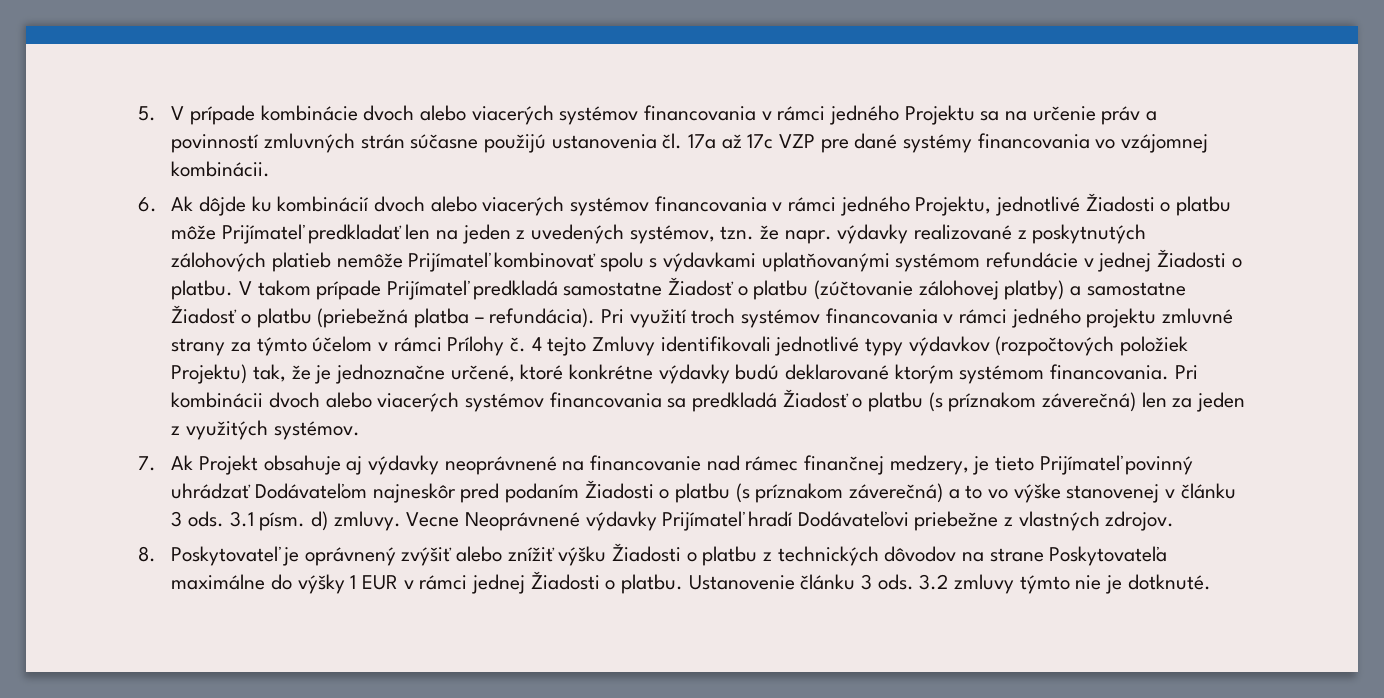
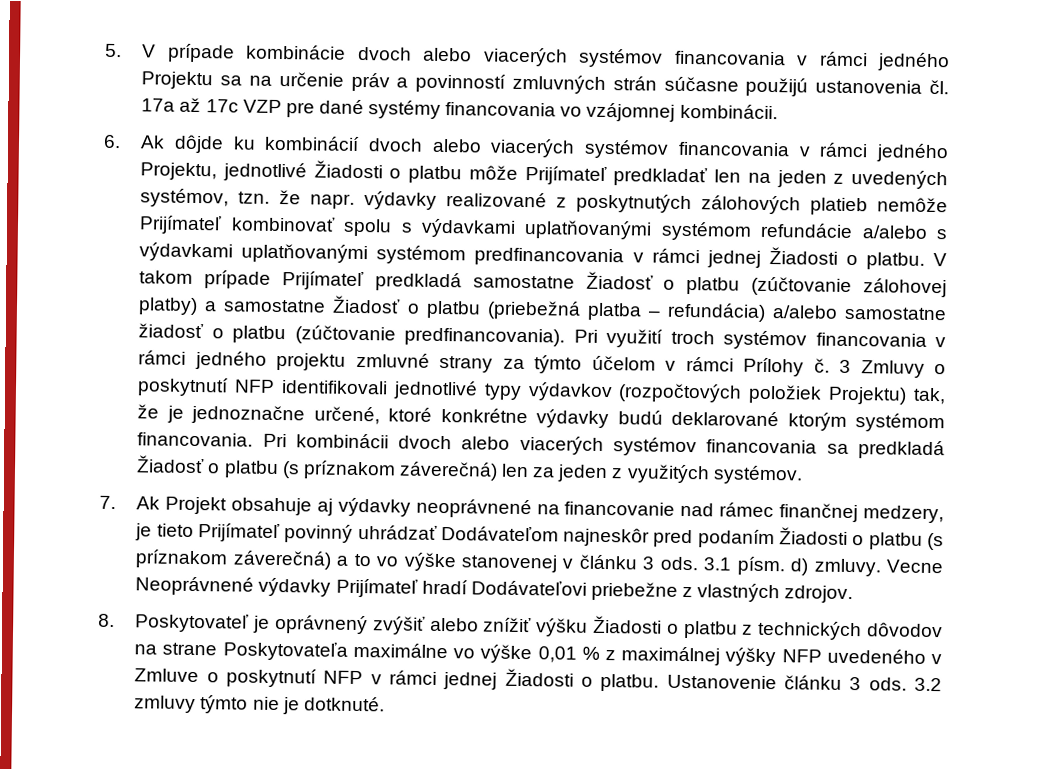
- 6. Ak dôjde ku kombinácií dvoch alebo viacerých systémov financovania v rámci jedného Projektu, jednotlivé Žiadosti o platbu môže Prijímateľ predkladať len na jeden z uvedených systémov, tzn. že napr. výdavky realizované z poskytnutých zálohových platieb nemôže Prijímateľ kombinovať spolu s výdavkami uplatňovanými systémom refundácie v jednej Žiadosti o platbu.
+ 6. Ak dôjde ku kombinácií dvoch alebo viacerých systémov financovania v rámci jedného Projektu, jednotlivé Žiadosti o platbu môže Prijímateľ predkladať len na jeden z uvedených systémov, tzn. že napr. výdavky realizované z poskytnutých zálohových platieb nemôže Prijímateľ kombinovať spolu s výdavkami uplatňovanými systémom refundácie a/alebo s výdavkami uplatňovanými systémom predfinancovania v rámci jednej Žiadosti o platbu.
- V takom prípade Prijímateľ predkladá samostatne Žiadosť o platbu (zúčtovanie zálohovej platby) a samostatne Žiadosť o platbu (priebežná platba – refundácia).
+ V takom prípade Prijímateľ predkladá samostatne Žiadosť o platbu (zúčtovanie zálohovej platby) a samostatne Žiadosť o platbu (priebežná platba – refundácia) a/alebo samostatne žiadosť o platbu (zúčtovanie predfinancovania).
- 4 tejto Zmluvy identifikovali jednotlivé typy výdavkov (rozpočtových položiek Projektu) tak, že je jednoznačne určené, ktoré konkrétne výdavky budú deklarované ktorým systémom financovania.
+ 3 Zmluvy o poskytnutí NFP identifikovali jednotlivé typy výdavkov (rozpočtových položiek Projektu) tak, že je jednoznačne určené, ktoré konkrétne výdavky budú deklarované ktorým systémom financovania.
- 8. Poskytovateľ je oprávnený zvýšiť alebo znížiť výšku Žiadosti o platbu z technických dôvodov na strane Poskytovateľa maximálne do výšky 1 EUR v rámci jednej Žiadosti o platbu.
+ 8. Poskytovateľ je oprávnený zvýšiť alebo znížiť výšku Žiadosti o platbu z technických dôvodov na strane Poskytovateľa maximálne vo výške 0,01 % z maximálnej výšky NFP uvedeného v Zmluve o poskytnutí NFP v rámci jednej Žiadosti o platbu.

